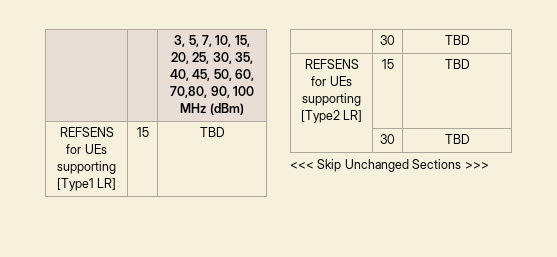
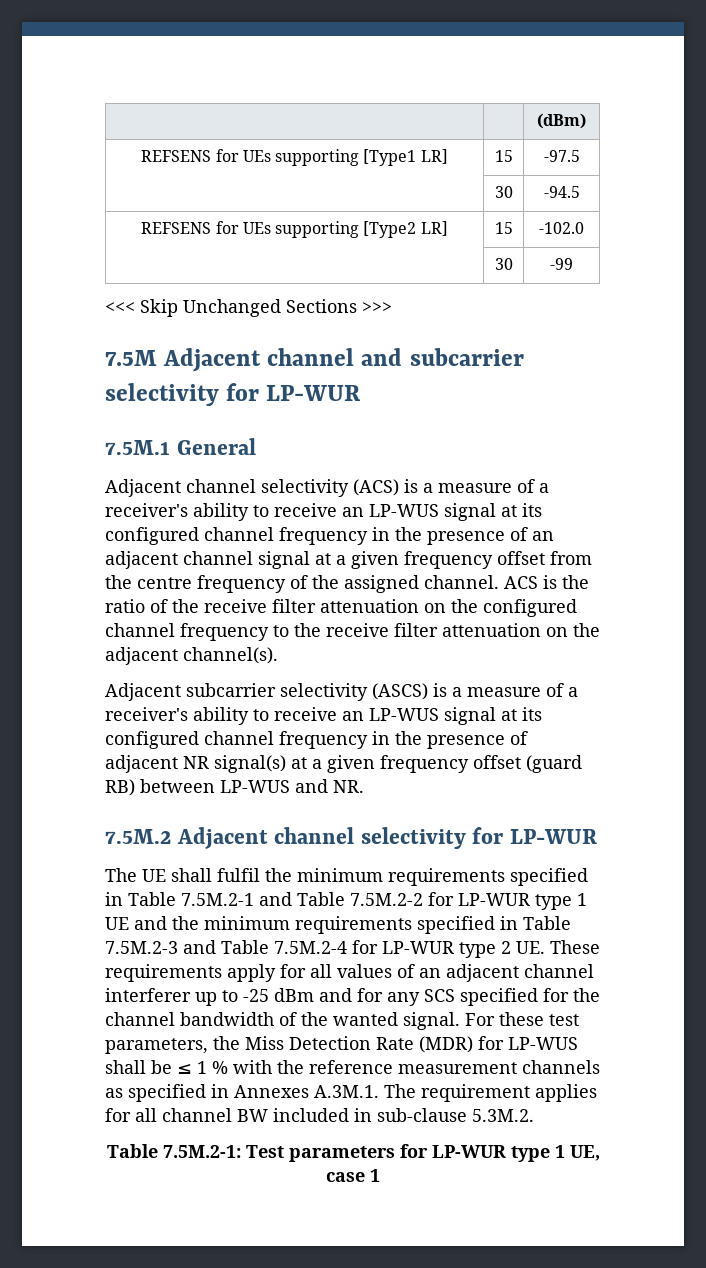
- | | 3, 5, 7, 10, 15, 20, 25, 30, 35, 40, 45, 50, 60, 70,80, 90, 100 MHz (dBm)
+ | | (dBm)
- REFSENS for UEs supporting [Type1 LR] | 15 | TBD
- | 30 | TBD
+ REFSENS for UEs supporting [Type1 LR] | 15 | -97.5
+ | 30 | -94.5
- REFSENS for UEs supporting [Type2 LR] | 15 | TBD
- | 30 | TBD
+ REFSENS for UEs supporting [Type2 LR] | 15 | -102.0
+ | 30 | -99
+ 7.5M Adjacent channel and subcarrier selectivity for LP-WUR
+ 7.5M.1 General
+ Adjacent channel selectivity (ACS) is a measure of a receiver's ability to receive an LP-WUS signal at its configured channel frequency in the presence of an adjacent channel signal at a given frequency offset from the centre frequency of the assigned channel. ACS is the ratio of the receive filter attenuation on the configured channel frequency to the receive filter attenuation on the adjacent channel(s).
+ Adjacent subcarrier selectivity (ASCS) is a measure of a receiver's ability to receive an LP-WUS signal at its configured channel frequency in the presence of adjacent NR signal(s) at a given frequency offset (guard RB) between LP-WUS and NR.
+ 7.5M.2 Adjacent channel selectivity for LP-WUR
+ The UE shall fulfil the minimum requirements specified in Table 7.5M.2-1 and Table 7.5M.2-2 for LP-WUR type 1 UE and the minimum requirements specified in Table 7.5M.2-3 and Table 7.5M.2-4 for LP-WUR type 2 UE. These requirements apply for all values of an adjacent channel interferer up to -25 dBm and for any SCS specified for the channel bandwidth of the wanted signal. For these test parameters, the Miss Detection Rate (MDR) for LP-WUS shall be ≤ 1 % with the reference measurement channels as specified in Annexes A.3M.1. The requirement applies for all channel BW included in sub-clause 5.3M.2.
+ Table 7.5M.2-1: Test parameters for LP-WUR type 1 UE, case 1

